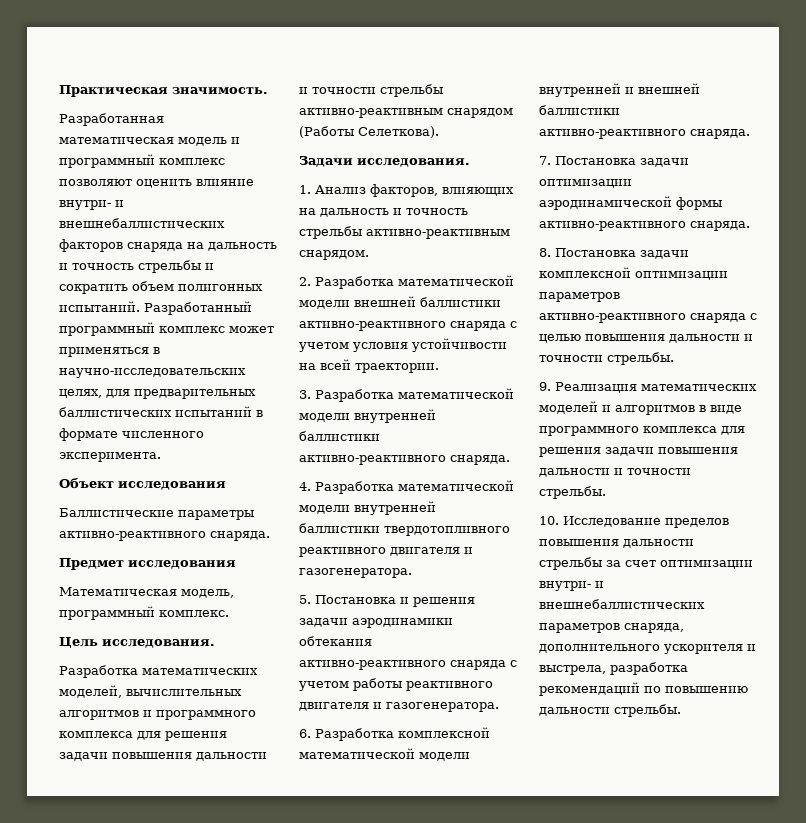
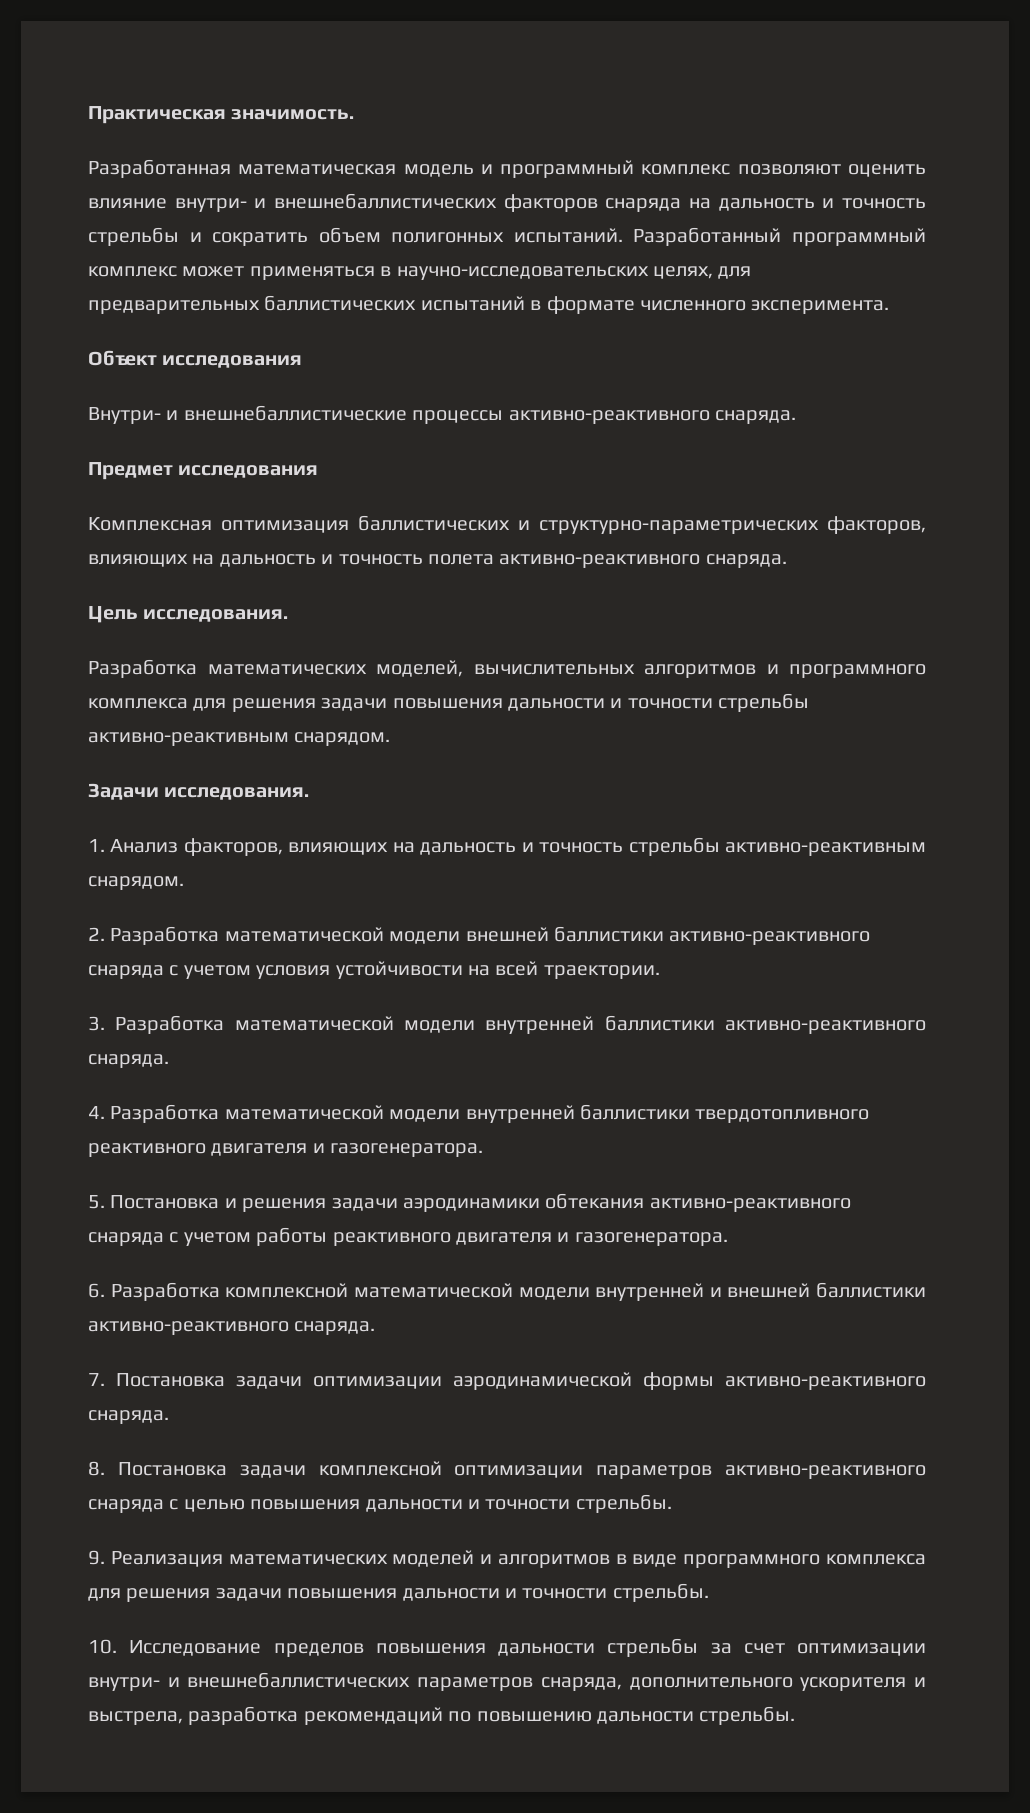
- Баллистические параметры активно-реактивного снаряда.
+ Внутри- и внешнебаллистические процессы активно-реактивного снаряда.
- Математическая модель, программный комплекс.
+ Комплексная оптимизация баллистических и структурно-параметрических факторов, влияющих на дальность и точность полета активно-реактивного снаряда.
- Разработка математических моделей, вычислительных алгоритмов и программного комплекса для решения задачи повышения дальности и точности стрельбы активно-реактивным снарядом (Работы Селеткова).
+ Разработка математических моделей, вычислительных алгоритмов и программного комплекса для решения задачи повышения дальности и точности стрельбы активно-реактивным снарядом.

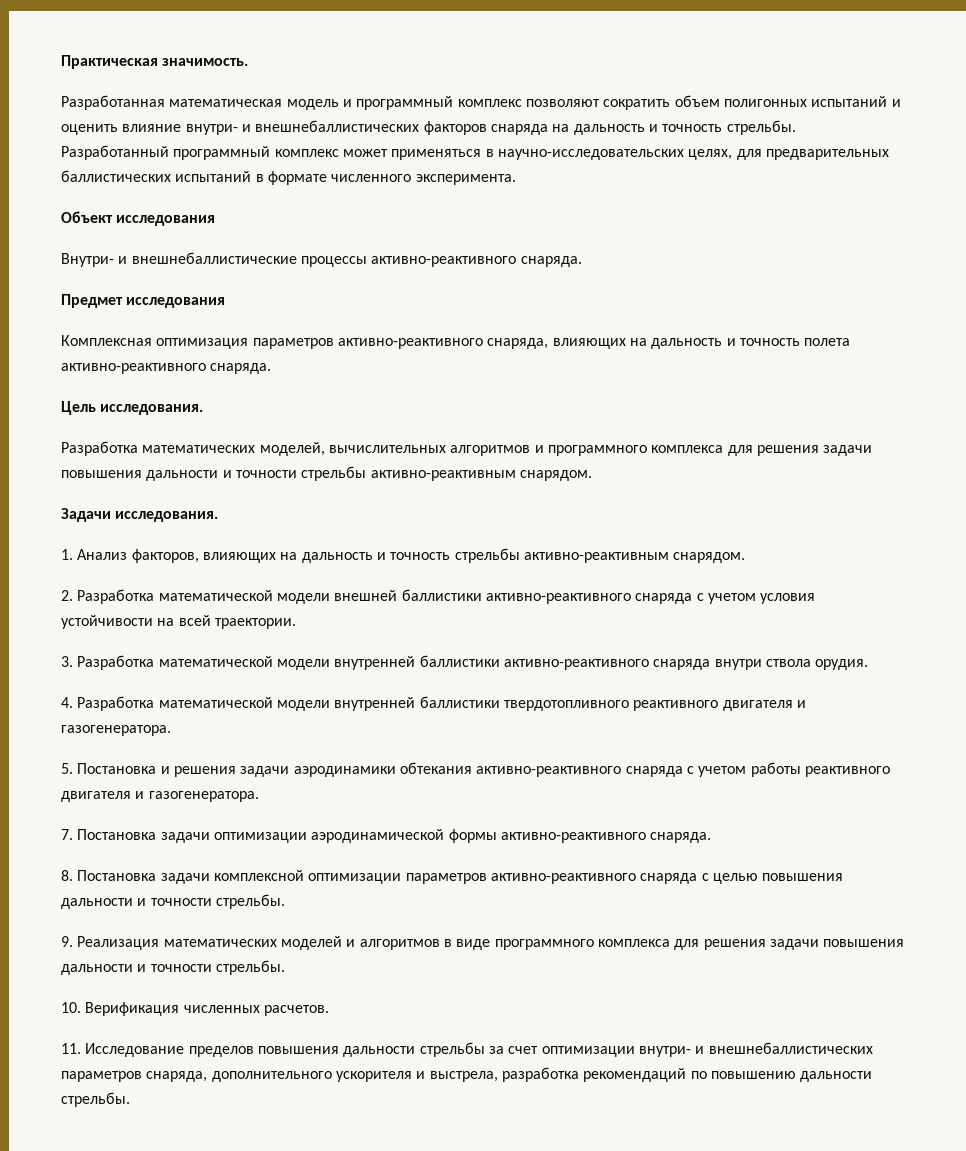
- Разработанная математическая модель и программный комплекс позволяют оценить влияние внутри- и внешнебаллистических факторов снаряда на дальность и точность стрельбы и сократить объем полигонных испытаний.
+ Разработанная математическая модель и программный комплекс позволяют сократить объем полигонных испытаний и оценить влияние внутри- и внешнебаллистических факторов снаряда на дальность и точность стрельбы.
- Комплексная оптимизация баллистических и структурно-параметрических факторов, влияющих на дальность и точность полета активно-реактивного снаряда.
+ Комплексная оптимизация параметров активно-реактивного снаряда, влияющих на дальность и точность полета активно-реактивного снаряда.
- 3. Разработка математической модели внутренней баллистики активно-реактивного снаряда.
+ 3. Разработка математической модели внутренней баллистики активно-реактивного снаряда внутри ствола орудия.
- 6. Разработка комплексной математической модели внутренней и внешней баллистики активно-реактивного снаряда.
- 10. Исследование пределов повышения дальности стрельбы за счет оптимизации внутри- и внешнебаллистических параметров снаряда, дополнительного ускорителя и выстрела, разработка рекомендаций по повышению дальности стрельбы.
+ 10. Верификация численных расчетов.
+ 11. Исследование пределов повышения дальности стрельбы за счет оптимизации внутри- и внешнебаллистических параметров снаряда, дополнительного ускорителя и выстрела, разработка рекомендаций по повышению дальности стрельбы.

